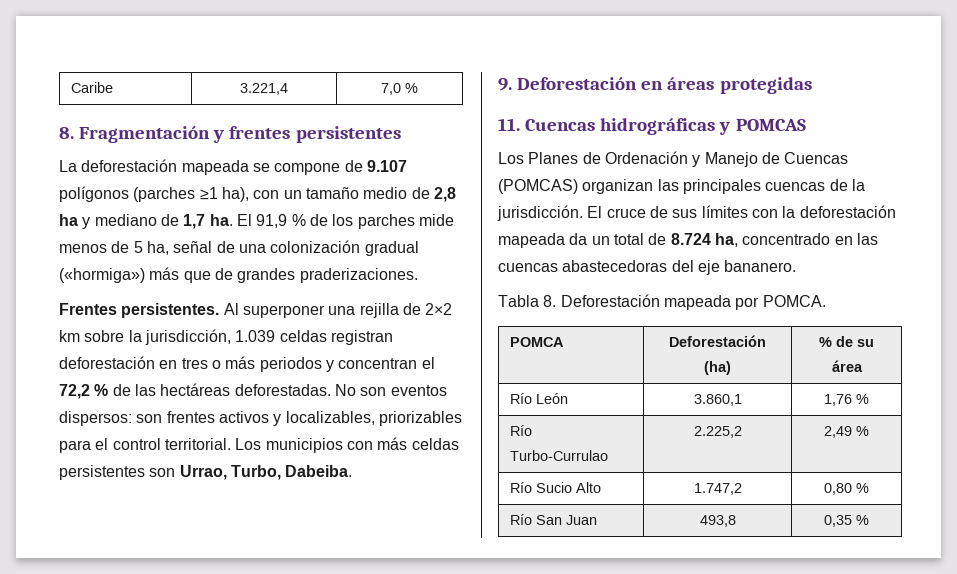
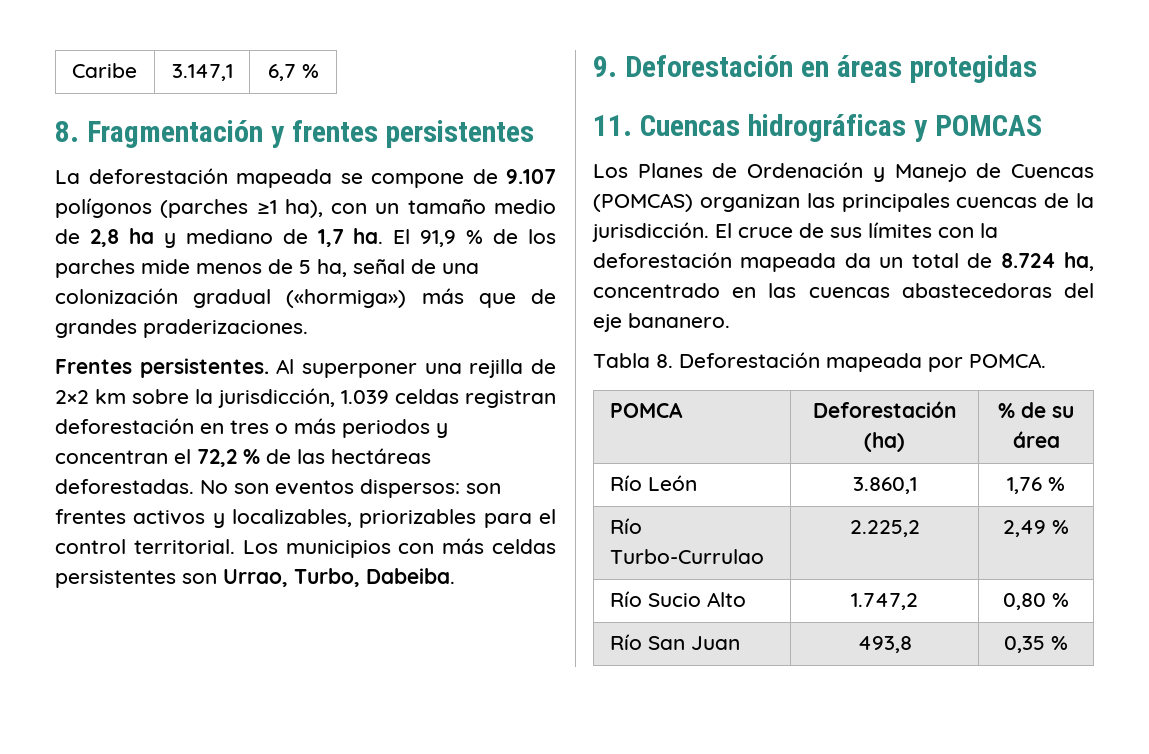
- Caribe | 3.221,4 | 7,0 %
+ Caribe | 3.147,1 | 6,7 %

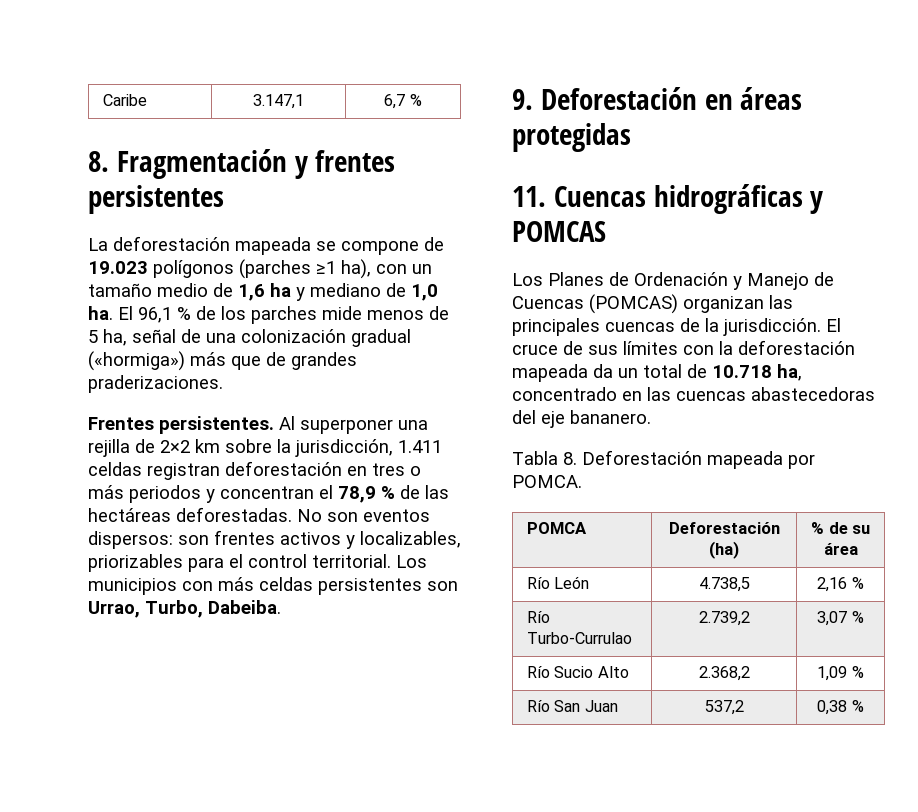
- La deforestación mapeada se compone de 9.107 polígonos (parches ≥1 ha), con un tamaño medio de 2,8 ha y mediano de 1,7 ha.
+ La deforestación mapeada se compone de 19.023 polígonos (parches ≥1 ha), con un tamaño medio de 1,6 ha y mediano de 1,0 ha.
- El 91,9 % de los parches mide menos de 5 ha, señal de una colonización gradual («hormiga») más que de grandes praderizaciones.
+ El 96,1 % de los parches mide menos de 5 ha, señal de una colonización gradual («hormiga») más que de grandes praderizaciones.
- Al superponer una rejilla de 2×2 km sobre la jurisdicción, 1.039 celdas registran deforestación en tres o más periodos y concentran el 72,2 % de las hectáreas deforestadas.
+ Al superponer una rejilla de 2×2 km sobre la jurisdicción, 1.411 celdas registran deforestación en tres o más periodos y concentran el 78,9 % de las hectáreas deforestadas.
- El cruce de sus límites con la deforestación mapeada da un total de 8.724 ha, concentrado en las cuencas abastecedoras del eje bananero.
+ El cruce de sus límites con la deforestación mapeada da un total de 10.718 ha, concentrado en las cuencas abastecedoras del eje bananero.
- Río León | 3.860,1 | 1,76 %
+ Río León | 4.738,5 | 2,16 %
- Río Turbo-Currulao | 2.225,2 | 2,49 %
+ Río Turbo-Currulao | 2.739,2 | 3,07 %
- Río Sucio Alto | 1.747,2 | 0,80 %
+ Río Sucio Alto | 2.368,2 | 1,09 %
- Río San Juan | 493,8 | 0,35 %
+ Río San Juan | 537,2 | 0,38 %

